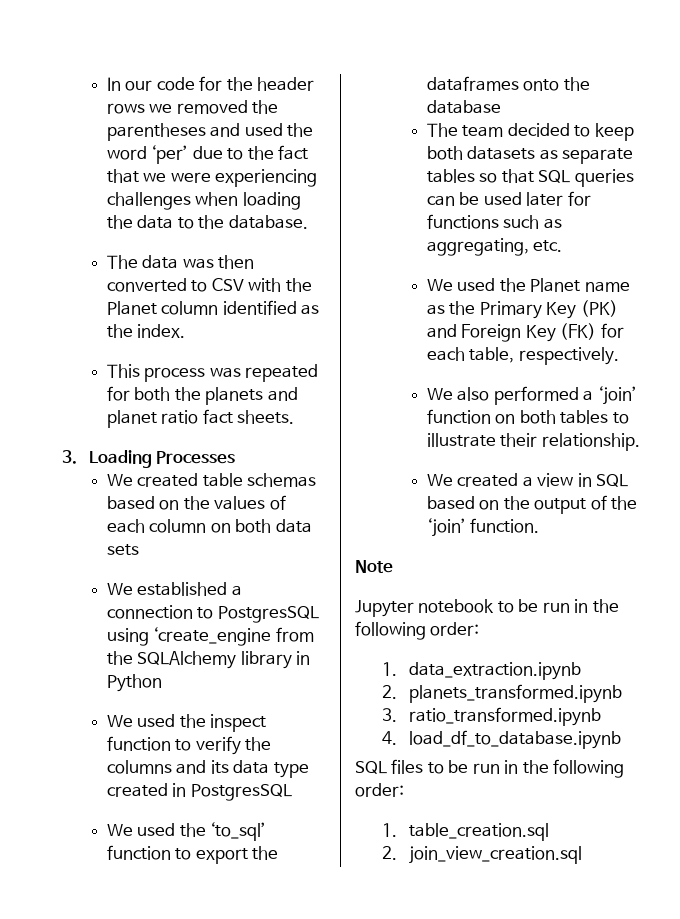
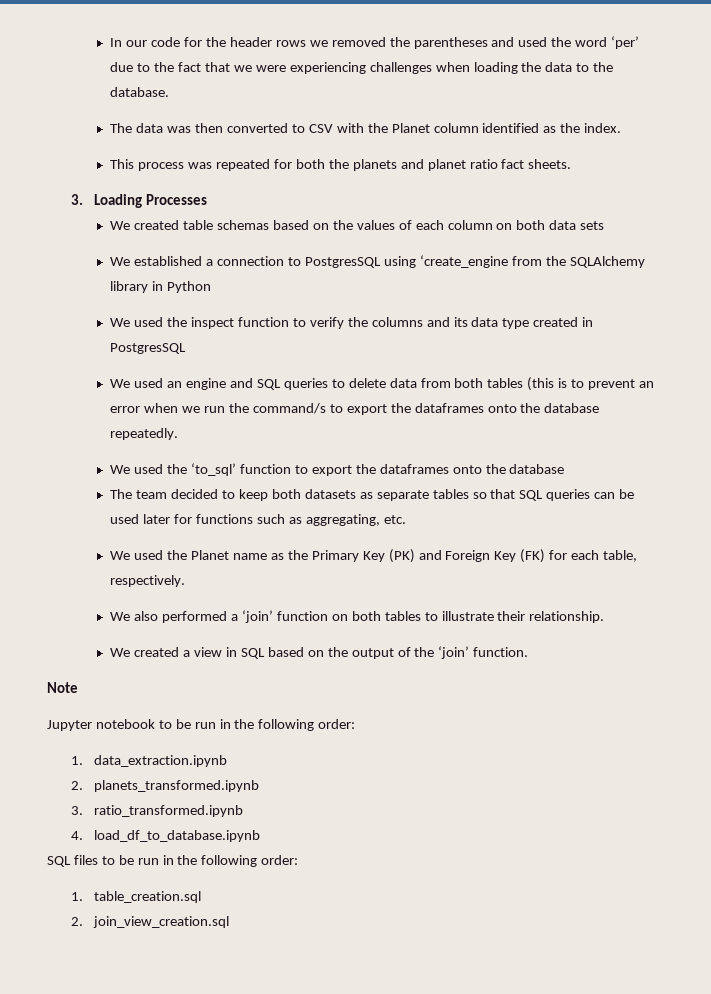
+ We used an engine and SQL queries to delete data from both tables (this is to prevent an error when we run the command/s to export the dataframes onto the database repeatedly.

